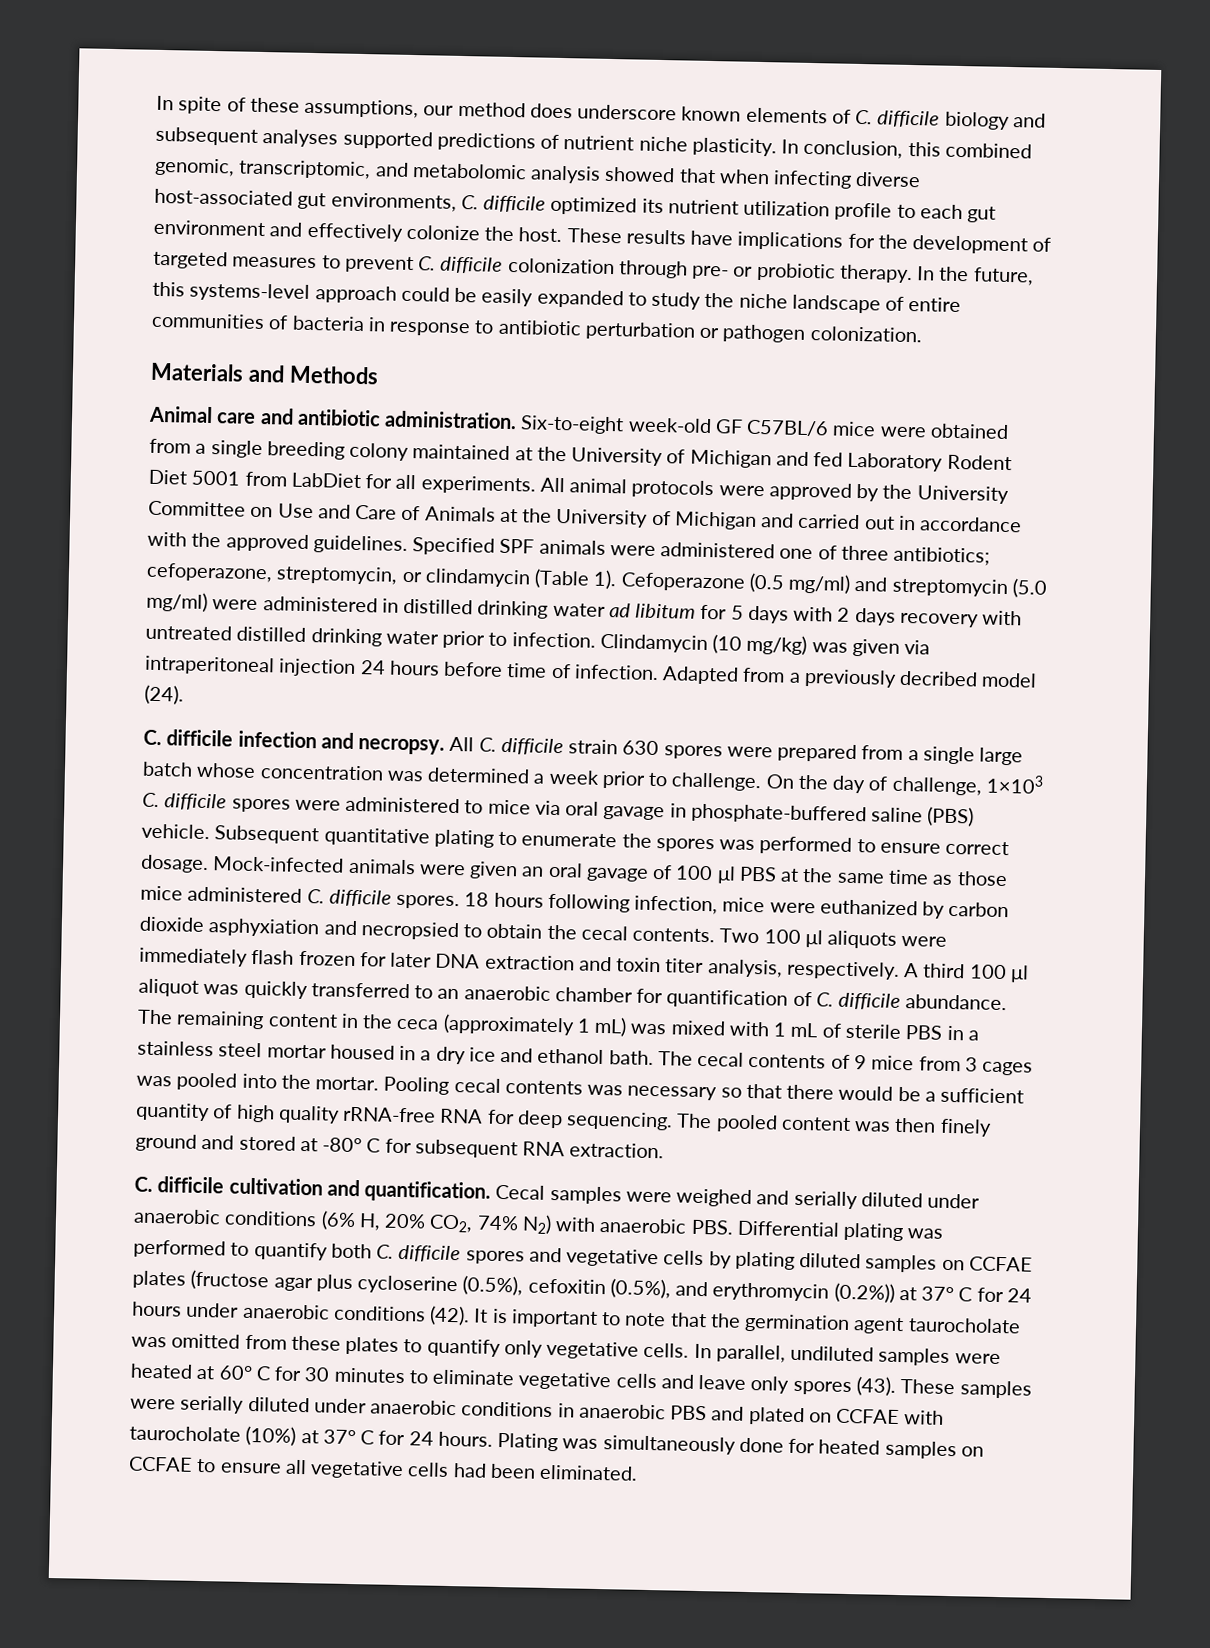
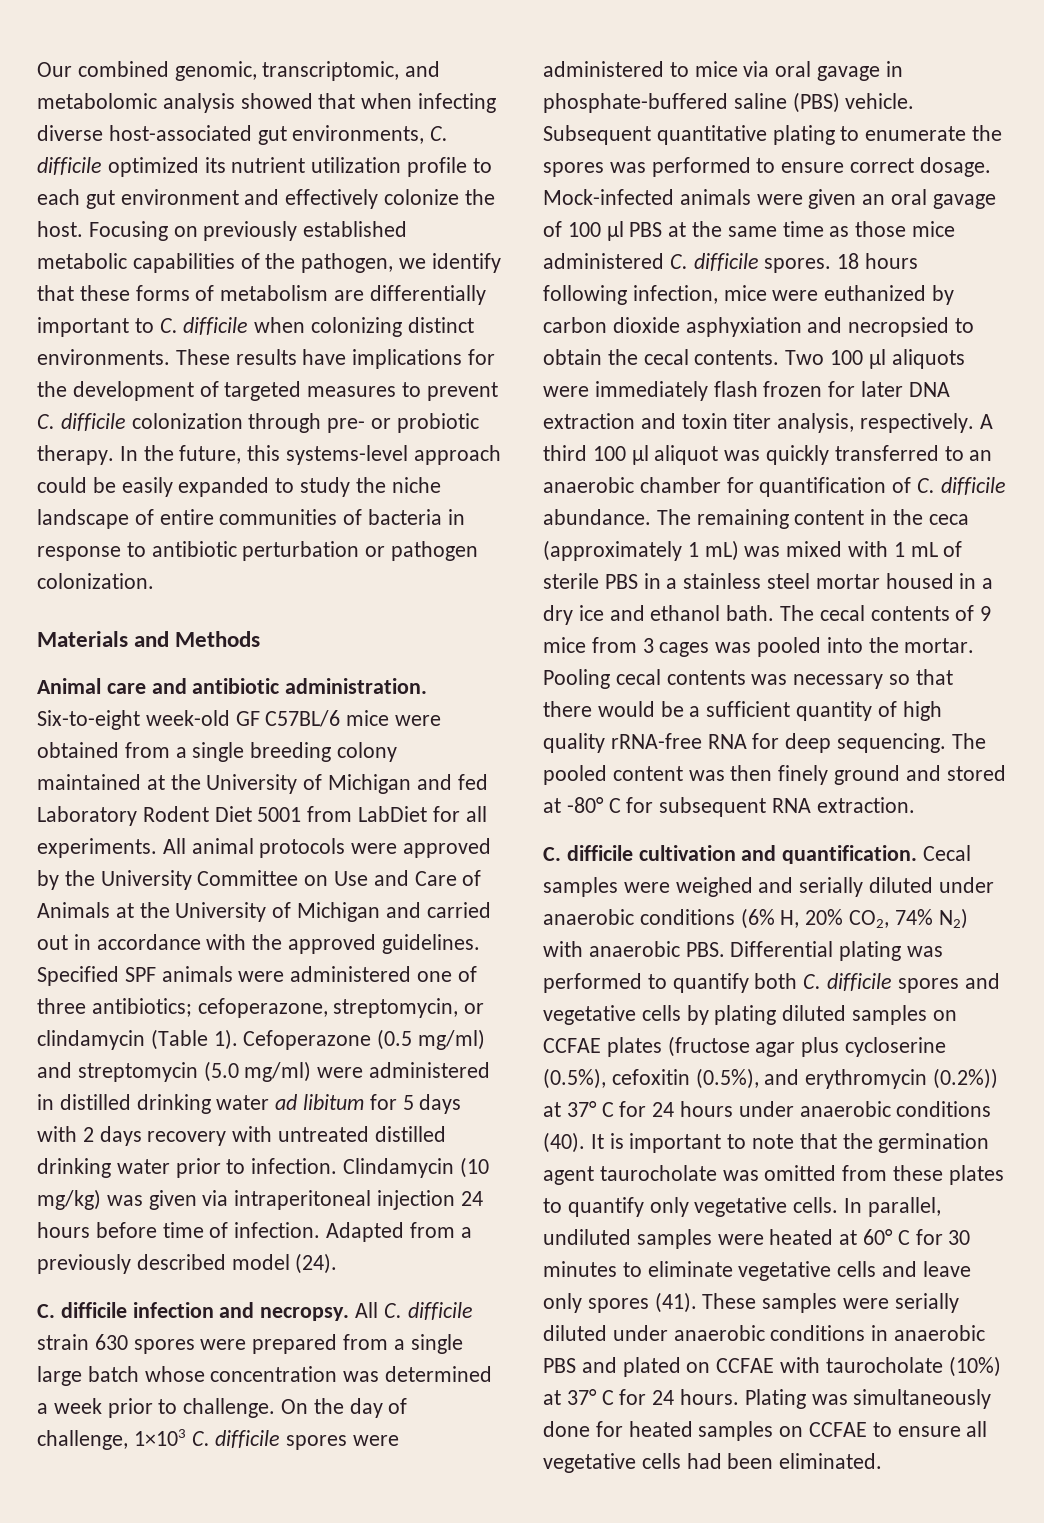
- In spite of these assumptions, our method does underscore known elements of C. difficile biology and subsequent analyses supported predictions of nutrient niche plasticity. In conclusion, this combined genomic, transcriptomic, and metabolomic analysis showed that when infecting diverse host-associated gut environments, C. difficile optimized its nutrient utilization profile to each gut environment and effectively colonize the host.
+ Our combined genomic, transcriptomic, and metabolomic analysis showed that when infecting diverse host-associated gut environments, C. difficile optimized its nutrient utilization profile to each gut environment and effectively colonize the host.
+ Focusing on previously established metabolic capabilities of the pathogen, we identify that these forms of metabolism are differentially important to C. difficile when colonizing distinct environments.
- Adapted from a previously decribed model (24).
+ Adapted from a previously described model (24).
- Cecal samples were weighed and serially diluted under anaerobic conditions (6% H, 20% CO2, 74% N2) with anaerobic PBS. Differential plating was performed to quantify both C. difficile spores and vegetative cells by plating diluted samples on CCFAE plates (fructose agar plus cycloserine (0.5%), cefoxitin (0.5%), and erythromycin (0.2%)) at 37° C for 24 hours under anaerobic conditions (42).
+ Cecal samples were weighed and serially diluted under anaerobic conditions (6% H, 20% CO2, 74% N2) with anaerobic PBS. Differential plating was performed to quantify both C. difficile spores and vegetative cells by plating diluted samples on CCFAE plates (fructose agar plus cycloserine (0.5%), cefoxitin (0.5%), and erythromycin (0.2%)) at 37° C for 24 hours under anaerobic conditions (40).
- In parallel, undiluted samples were heated at 60° C for 30 minutes to eliminate vegetative cells and leave only spores (43).
+ In parallel, undiluted samples were heated at 60° C for 30 minutes to eliminate vegetative cells and leave only spores (41).

